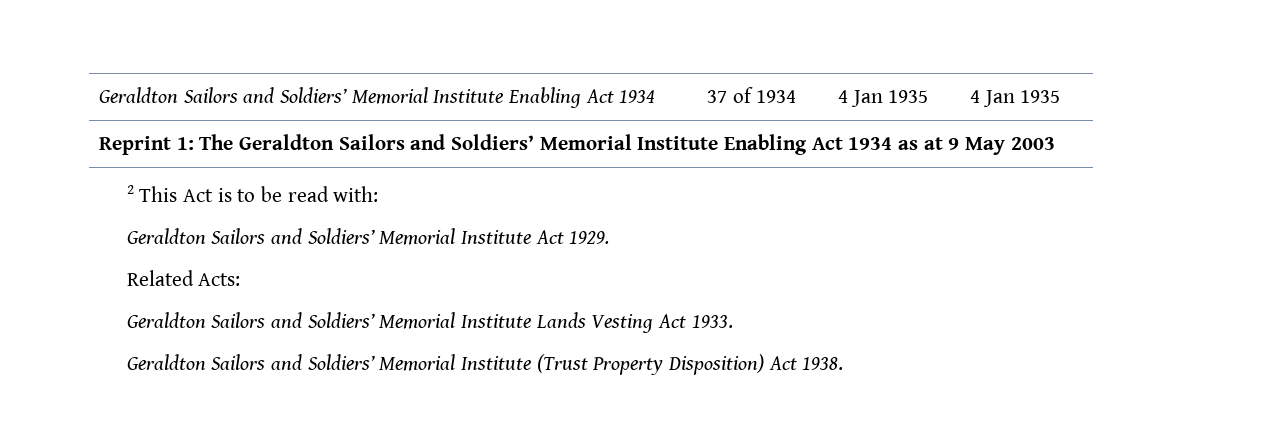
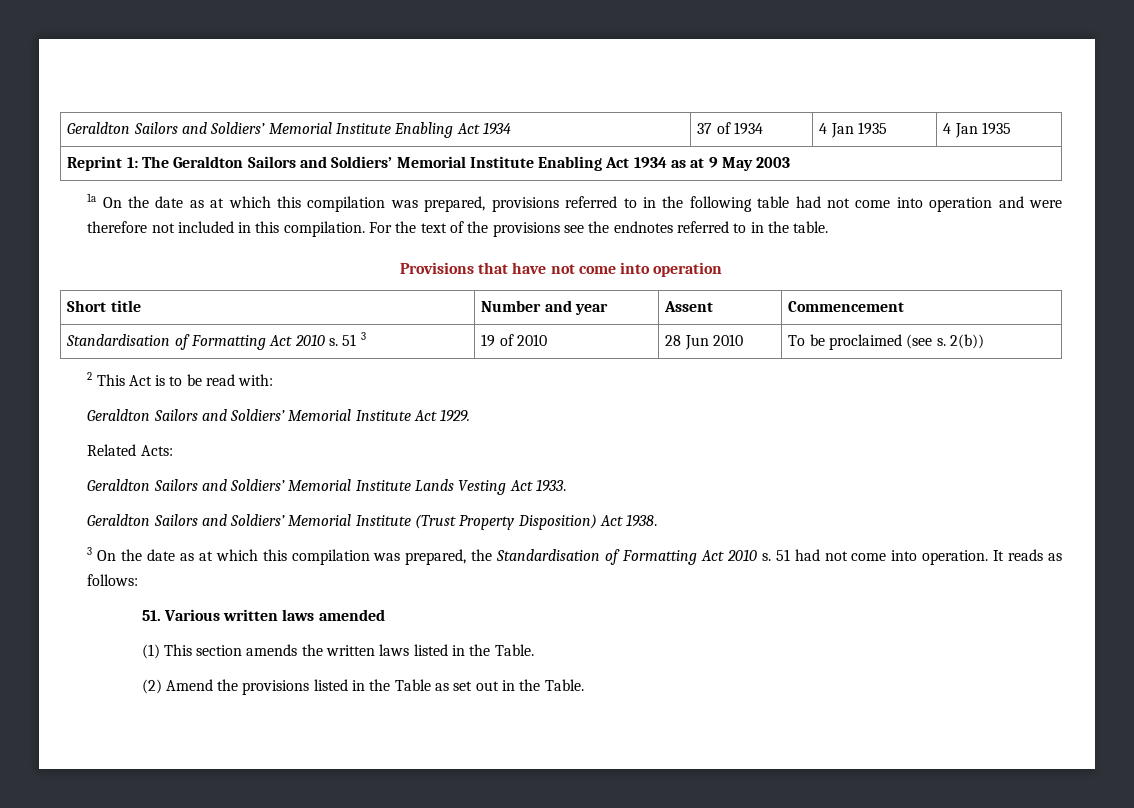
+ 1a On the date as at which this compilation was prepared, provisions referred to in the following table had not come into operation and were therefore not included in this compilation. For the text of the provisions see the endnotes referred to in the table.
+ Provisions that have not come into operation
+ Short title | Number and year | Assent | Commencement
+ Standardisation of Formatting Act 2010 s. 51 3 | 19 of 2010 | 28 Jun 2010 | To be proclaimed (see s. 2(b))
+ 3 On the date as at which this compilation was prepared, the Standardisation of Formatting Act 2010 s. 51 had not come into operation. It reads as follows:
+ 51. Various written laws amended
+ (1) This section amends the written laws listed in the Table.
+ (2) Amend the provisions listed in the Table as set out in the Table.

